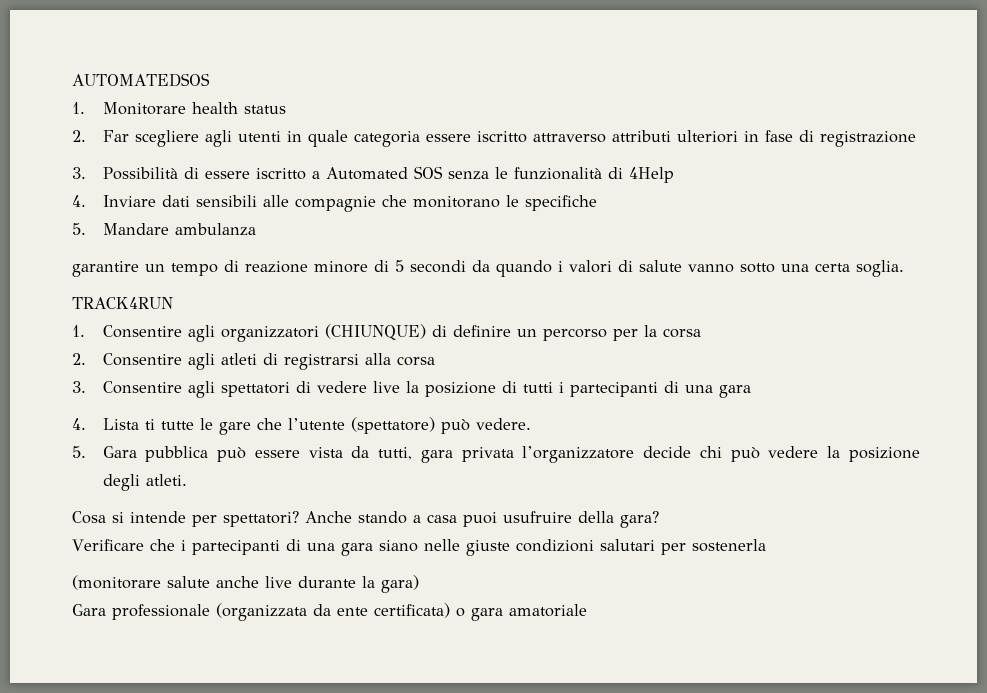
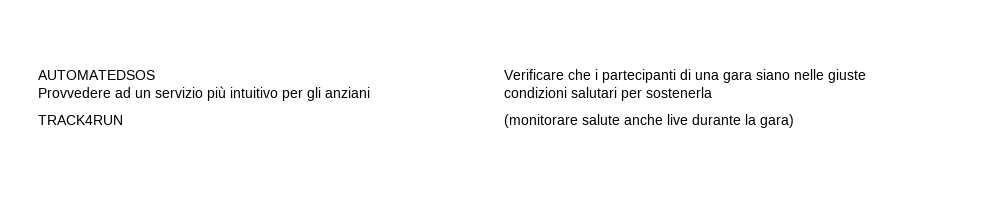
- 1. Monitorare health status
- 2. Far scegliere agli utenti in quale categoria essere iscritto attraverso attributi ulteriori in fase di registrazione
- 3. Possibilità di essere iscritto a Automated SOS senza le funzionalità di 4Help
- 4. Inviare dati sensibili alle compagnie che monitorano le specifiche
- 5. Mandare ambulanza
- garantire un tempo di reazione minore di 5 secondi da quando i valori di salute vanno sotto una certa soglia.
+ Provvedere ad un servizio più intuitivo per gli anziani
  TRACK4RUN
- 1. Consentire agli organizzatori (CHIUNQUE) di definire un percorso per la corsa
- 2. Consentire agli atleti di registrarsi alla corsa
- 3. Consentire agli spettatori di vedere live la posizione di tutti i partecipanti di una gara
- 4. Lista ti tutte le gare che l’utente (spettatore) può vedere.
- 5. Gara pubblica può essere vista da tutti, gara privata l’organizzatore decide chi può vedere la posizione degli atleti.
- Cosa si intende per spettatori? Anche stando a casa puoi usufruire della gara?
- Gara professionale (organizzata da ente certificata) o gara amatoriale

